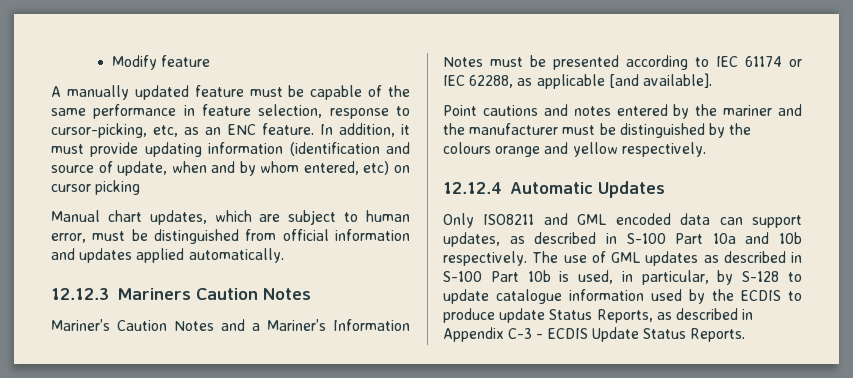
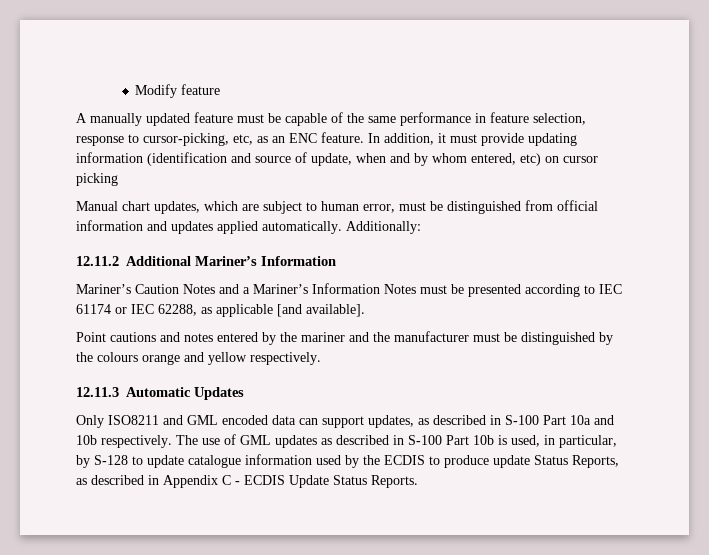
- Manual chart updates, which are subject to human error, must be distinguished from official information and updates applied automatically.
- 12.12.3 Mariners Caution Notes
+ Manual chart updates, which are subject to human error, must be distinguished from official information and updates applied automatically. Additionally:
+ 12.11.2 Additional Mariner’s Information
- 12.12.4 Automatic Updates
+ 12.11.3 Automatic Updates
- The use of GML updates as described in S-100 Part 10b is used, in particular, by S-128 to update catalogue information used by the ECDIS to produce update Status Reports, as described in Appendix C-3 - ECDIS Update Status Reports.
+ The use of GML updates as described in S-100 Part 10b is used, in particular, by S-128 to update catalogue information used by the ECDIS to produce update Status Reports, as described in Appendix C - ECDIS Update Status Reports.

